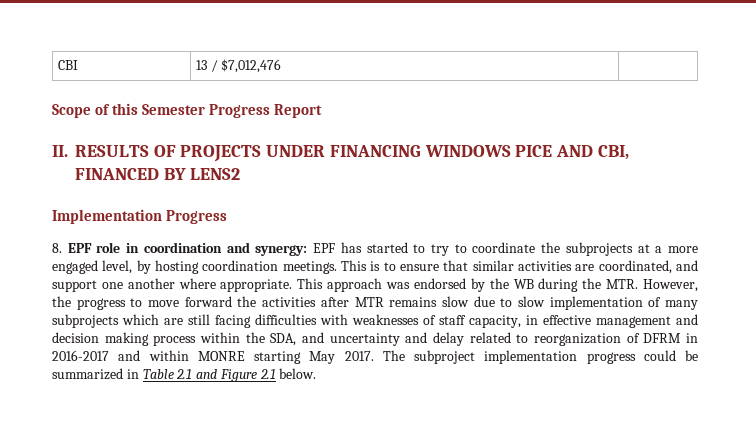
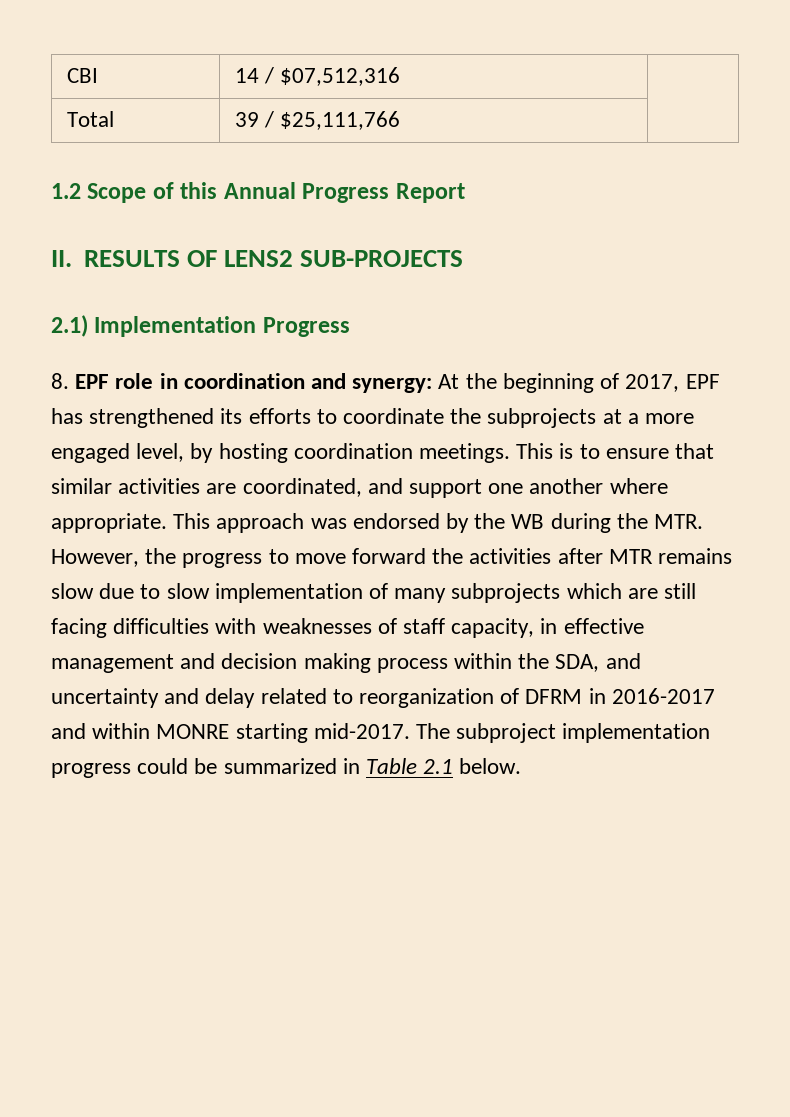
- CBI | 13 / $7,012,476 |
- Scope of this Semester Progress Report
+ CBI | 14 / $07,512,316 |
+ Total | 39 / $25,111,766 |
+ 1.2 Scope of this Annual Progress Report
- II. RESULTS OF PROJECTS UNDER FINANCING WINDOWS PICE AND CBI, FINANCED BY LENS2
- Implementation Progress
+ II. RESULTS OF LENS2 SUB-PROJECTS
+ 2.1) Implementation Progress
- 8. EPF role in coordination and synergy: EPF has started to try to coordinate the subprojects at a more engaged level, by hosting coordination meetings.
+ 8. EPF role in coordination and synergy: At the beginning of 2017, EPF has strengthened its efforts to coordinate the subprojects at a more engaged level, by hosting coordination meetings.
- This approach was endorsed by the WB during the MTR. However, the progress to move forward the activities after MTR remains slow due to slow implementation of many subprojects which are still facing difficulties with weaknesses of staff capacity, in effective management and decision making process within the SDA, and uncertainty and delay related to reorganization of DFRM in 2016-2017 and within MONRE starting May 2017.
+ This approach was endorsed by the WB during the MTR. However, the progress to move forward the activities after MTR remains slow due to slow implementation of many subprojects which are still facing difficulties with weaknesses of staff capacity, in effective management and decision making process within the SDA, and uncertainty and delay related to reorganization of DFRM in 2016-2017 and within MONRE starting mid-2017.
- The subproject implementation progress could be summarized in Table 2.1 and Figure 2.1 below.
+ The subproject implementation progress could be summarized in Table 2.1 below.

